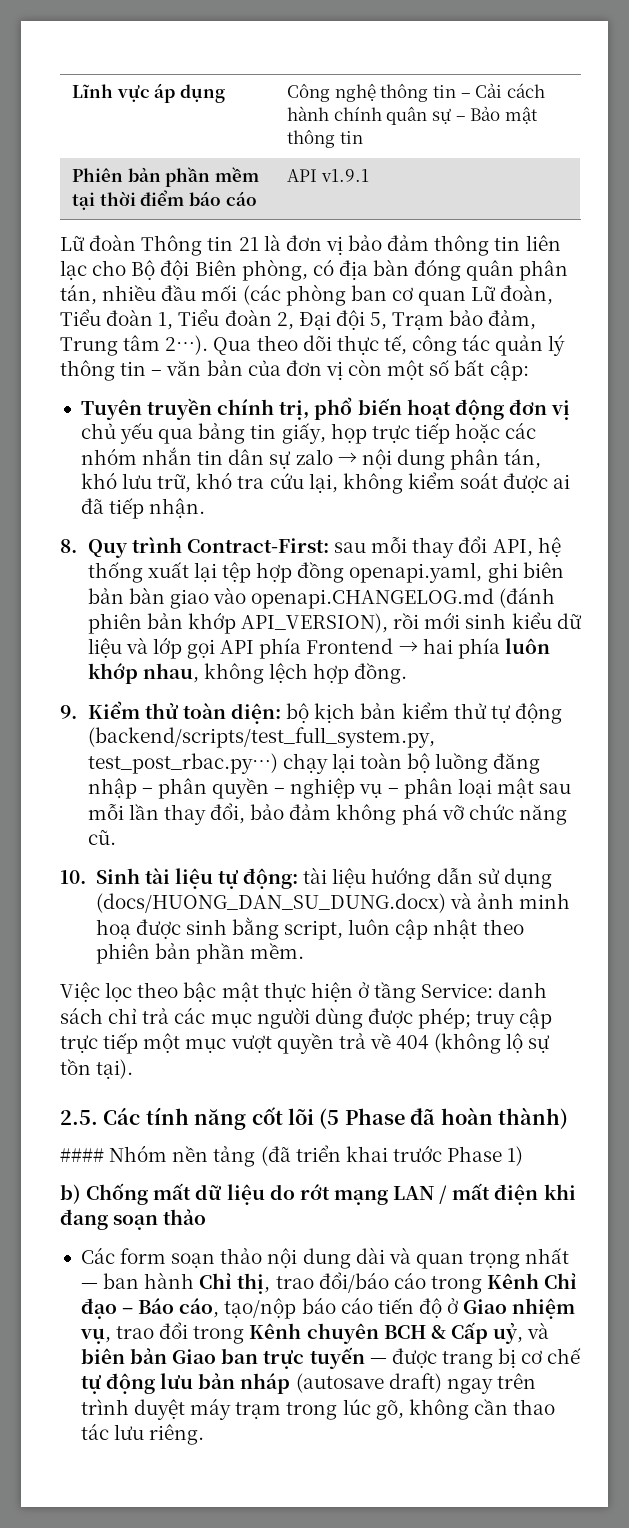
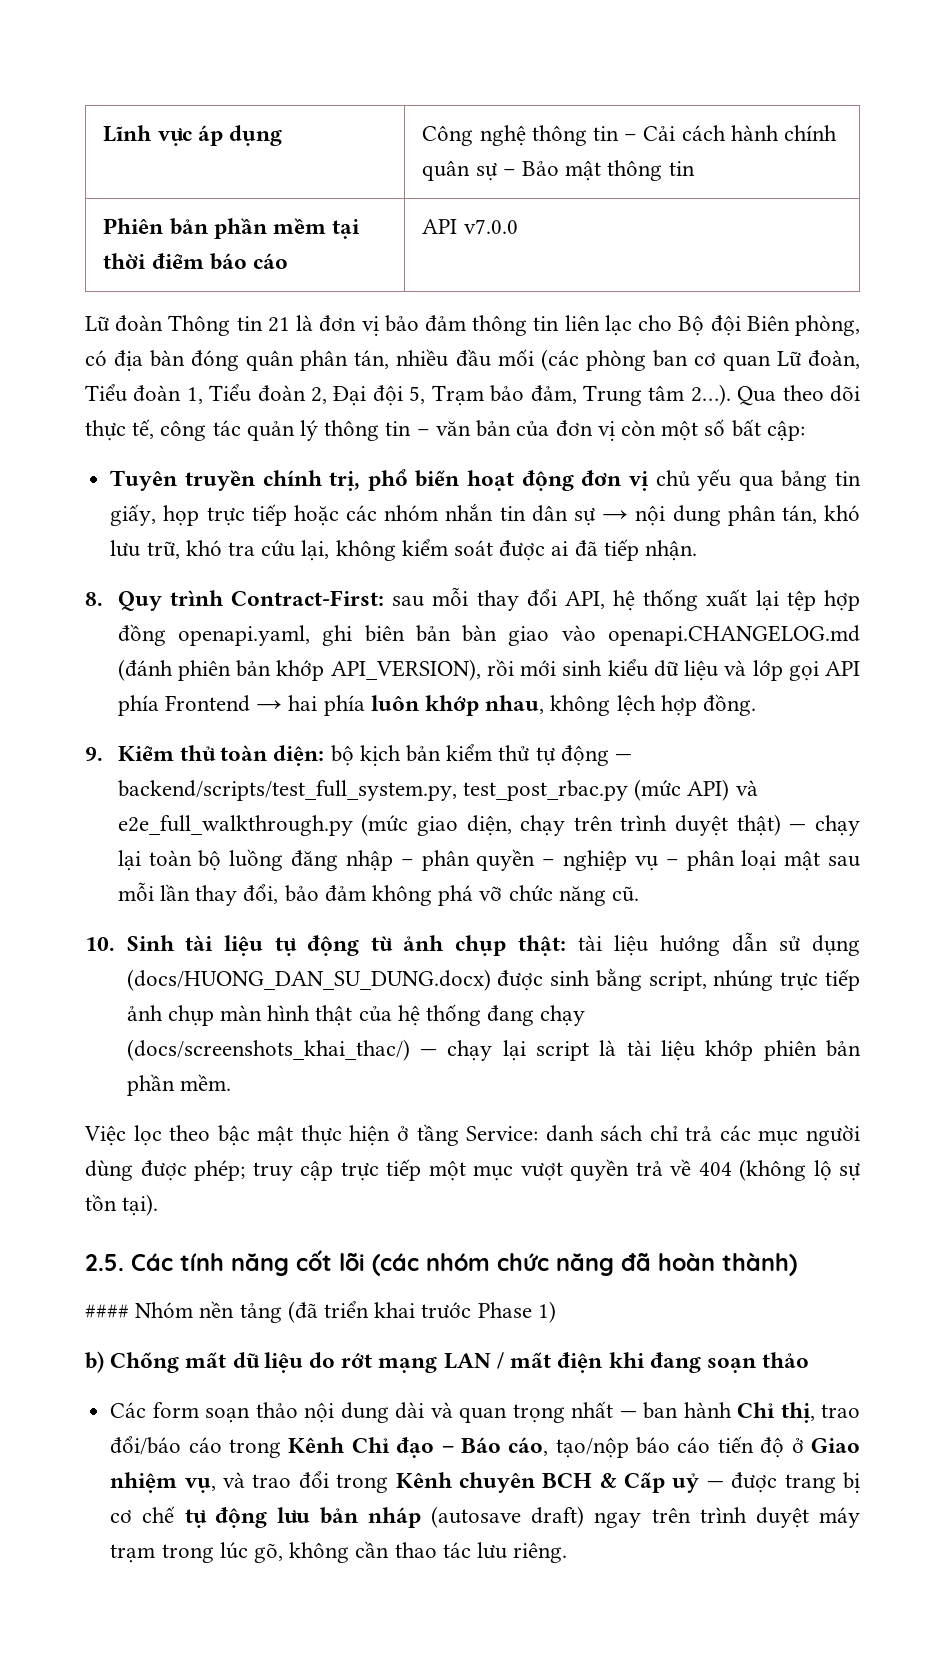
- Phiên bản phần mềm tại thời điểm báo cáo | API v1.9.1
+ Phiên bản phần mềm tại thời điểm báo cáo | API v7.0.0
- Tuyên truyền chính trị, phổ biến hoạt động đơn vị chủ yếu qua bảng tin giấy, họp trực tiếp hoặc các nhóm nhắn tin dân sự zalo → nội dung phân tán, khó lưu trữ, khó tra cứu lại, không kiểm soát được ai đã tiếp nhận.
+ Tuyên truyền chính trị, phổ biến hoạt động đơn vị chủ yếu qua bảng tin giấy, họp trực tiếp hoặc các nhóm nhắn tin dân sự → nội dung phân tán, khó lưu trữ, khó tra cứu lại, không kiểm soát được ai đã tiếp nhận.
- 9. Kiểm thử toàn diện: bộ kịch bản kiểm thử tự động (backend/scripts/test_full_system.py, test_post_rbac.py…) chạy lại toàn bộ luồng đăng nhập – phân quyền – nghiệp vụ – phân loại mật sau mỗi lần thay đổi, bảo đảm không phá vỡ chức năng cũ.
+ 9. Kiểm thử toàn diện: bộ kịch bản kiểm thử tự động — backend/scripts/test_full_system.py, test_post_rbac.py (mức API) và e2e_full_walkthrough.py (mức giao diện, chạy trên trình duyệt thật) — chạy lại toàn bộ luồng đăng nhập – phân quyền – nghiệp vụ – phân loại mật sau mỗi lần thay đổi, bảo đảm không phá vỡ chức năng cũ.
- 10. Sinh tài liệu tự động: tài liệu hướng dẫn sử dụng (docs/HUONG_DAN_SU_DUNG.docx) và ảnh minh hoạ được sinh bằng script, luôn cập nhật theo phiên bản phần mềm.
+ 10. Sinh tài liệu tự động từ ảnh chụp thật: tài liệu hướng dẫn sử dụng (docs/HUONG_DAN_SU_DUNG.docx) được sinh bằng script, nhúng trực tiếp ảnh chụp màn hình thật của hệ thống đang chạy (docs/screenshots_khai_thac/) — chạy lại script là tài liệu khớp phiên bản phần mềm.
- 2.5. Các tính năng cốt lõi (5 Phase đã hoàn thành)
+ 2.5. Các tính năng cốt lõi (các nhóm chức năng đã hoàn thành)
- Các form soạn thảo nội dung dài và quan trọng nhất — ban hành Chỉ thị, trao đổi/báo cáo trong Kênh Chỉ đạo – Báo cáo, tạo/nộp báo cáo tiến độ ở Giao nhiệm vụ, trao đổi trong Kênh chuyên BCH & Cấp uỷ, và biên bản Giao ban trực tuyến — được trang bị cơ chế tự động lưu bản nháp (autosave draft) ngay trên trình duyệt máy trạm trong lúc gõ, không cần thao tác lưu riêng.
+ Các form soạn thảo nội dung dài và quan trọng nhất — ban hành Chỉ thị, trao đổi/báo cáo trong Kênh Chỉ đạo – Báo cáo, tạo/nộp báo cáo tiến độ ở Giao nhiệm vụ, và trao đổi trong Kênh chuyên BCH & Cấp uỷ — được trang bị cơ chế tự động lưu bản nháp (autosave draft) ngay trên trình duyệt máy trạm trong lúc gõ, không cần thao tác lưu riêng.

